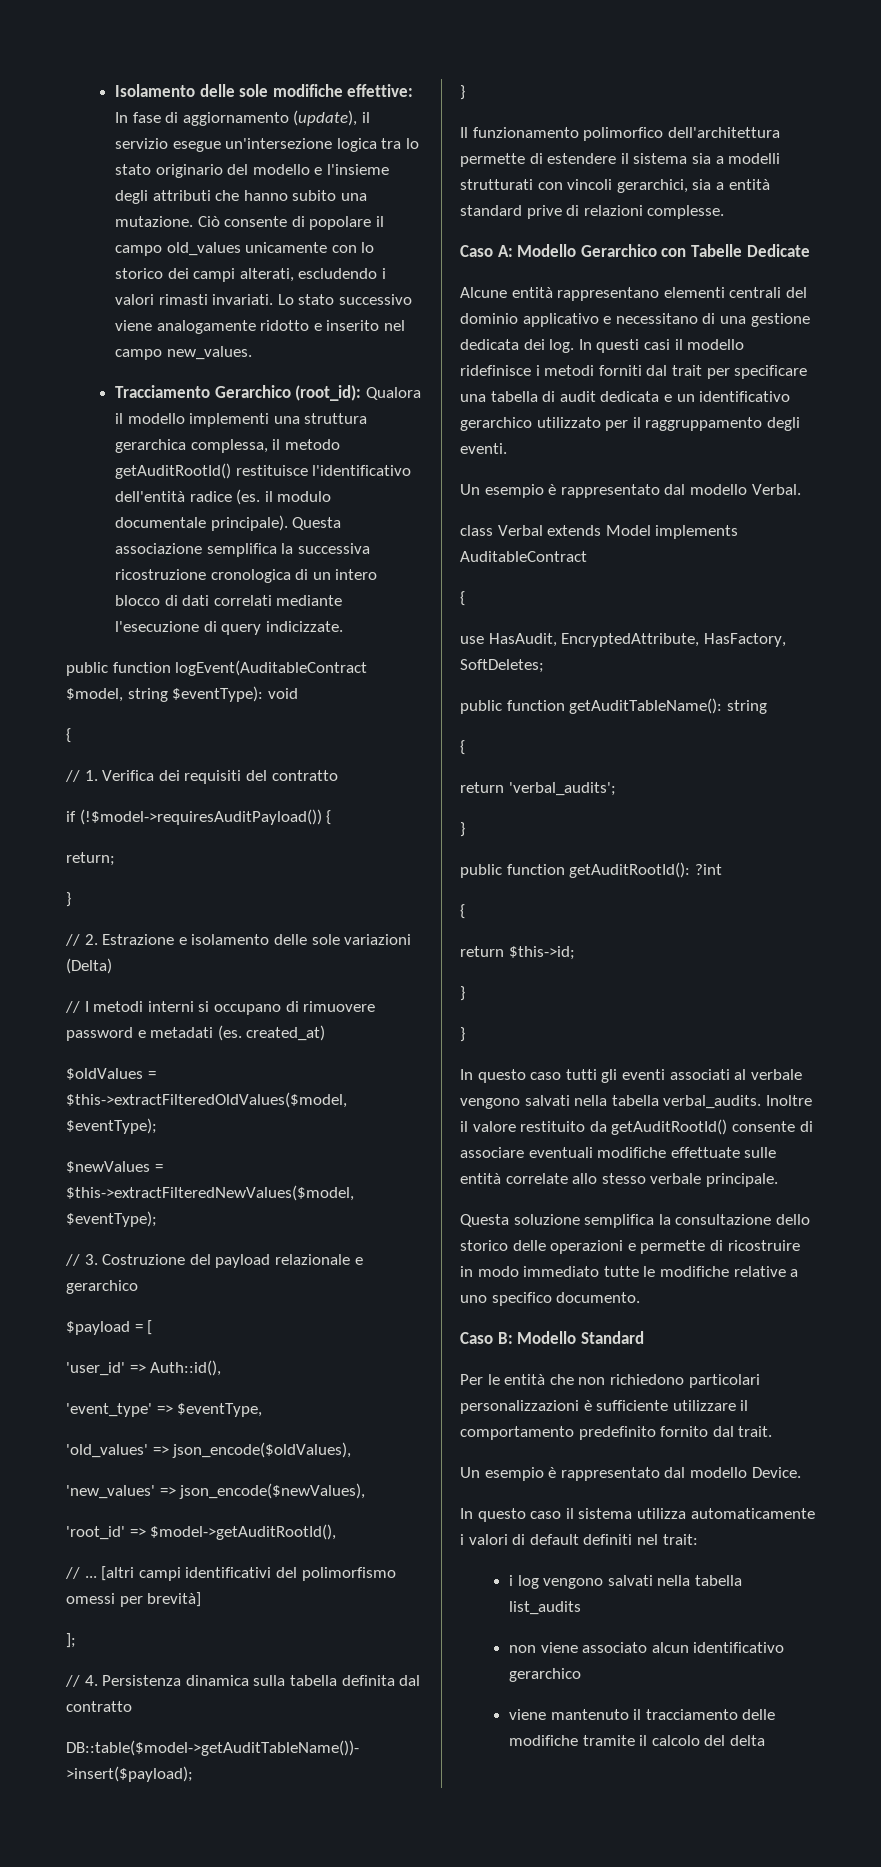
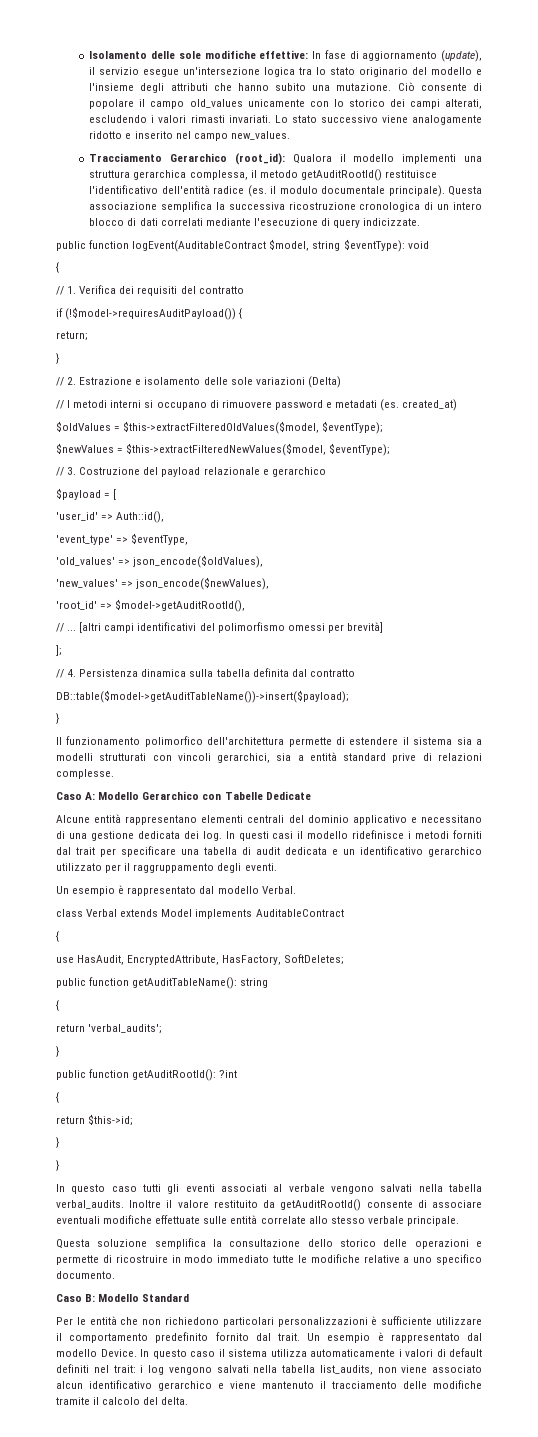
- Per le entità che non richiedono particolari personalizzazioni è sufficiente utilizzare il comportamento predefinito fornito dal trait.
- Un esempio è rappresentato dal modello Device.
- In questo caso il sistema utilizza automaticamente i valori di default definiti nel trait:
- i log vengono salvati nella tabella list_audits
- non viene associato alcun identificativo gerarchico
- viene mantenuto il tracciamento delle modifiche tramite il calcolo del delta
+ Per le entità che non richiedono particolari personalizzazioni è sufficiente utilizzare il comportamento predefinito fornito dal trait. Un esempio è rappresentato dal modello Device. In questo caso il sistema utilizza automaticamente i valori di default definiti nel trait: i log vengono salvati nella tabella list_audits, non viene associato alcun identificativo gerarchico e viene mantenuto il tracciamento delle modifiche tramite il calcolo del delta.

